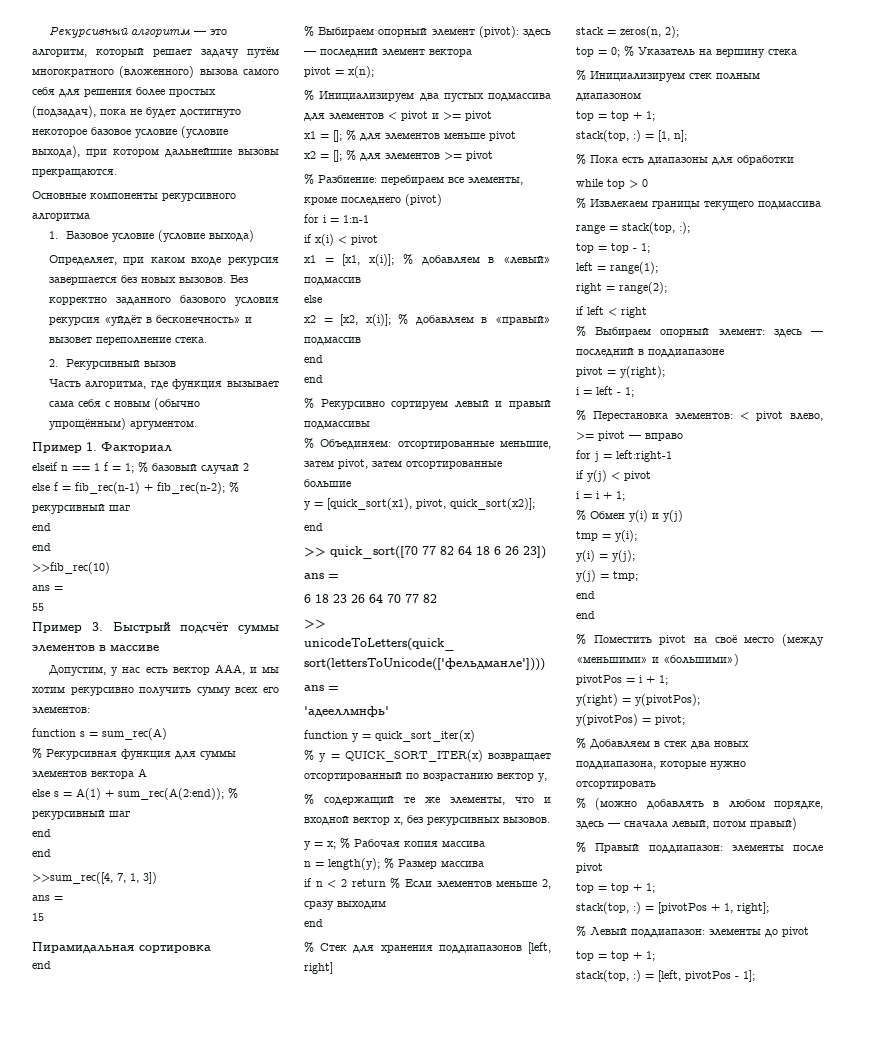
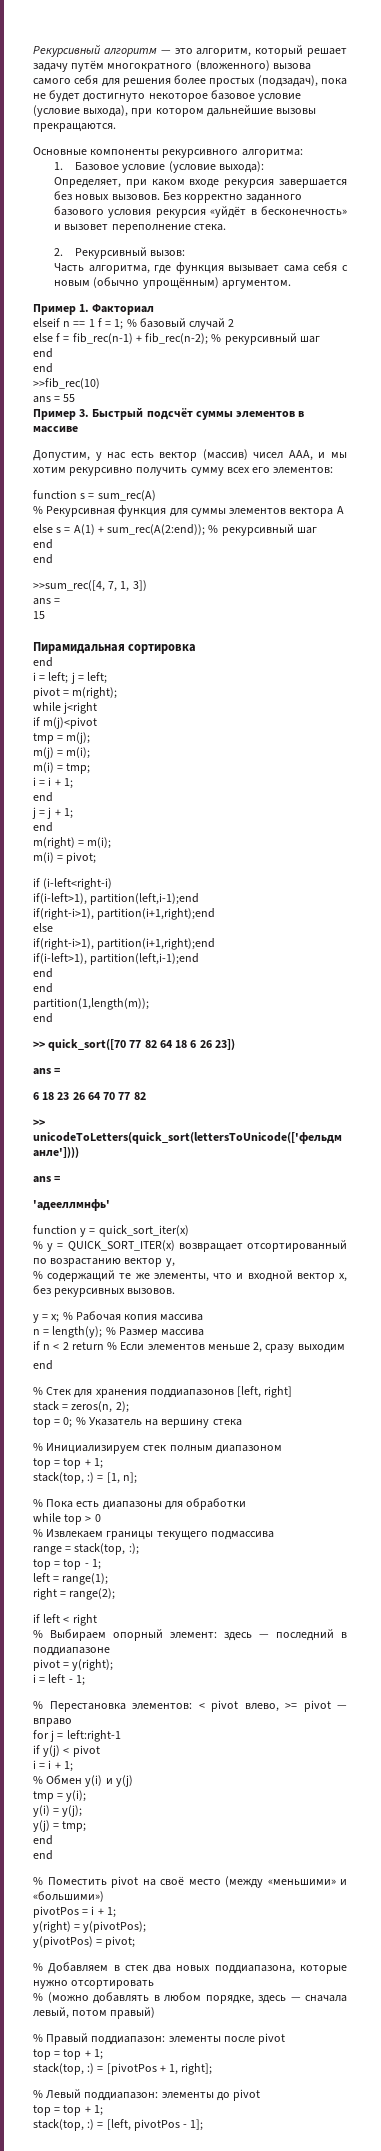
- Основные компоненты рекурсивного алгоритма
+ Основные компоненты рекурсивного алгоритма:
- 1. Базовое условие (условие выхода)
+ 1. Базовое условие (условие выхода):
- 2. Рекурсивный вызов
+ 2. Рекурсивный вызов:
  >>fib_rec(10)
- ans =
- 55
+ ans = 55
- Допустим, у нас есть вектор AAA, и мы хотим рекурсивно получить сумму всех его элементов:
+ Допустим, у нас есть вектор (массив) чисел AAA, и мы хотим рекурсивно получить сумму всех его элементов:
- % Выбираем опорный элемент (pivot): здесь — последний элемент вектора
- pivot = x(n);
- % Инициализируем два пустых подмассива для элементов < pivot и >= pivot
- x1 = []; % для элементов меньше pivot
- x2 = []; % для элементов >= pivot
- % Разбиение: перебираем все элементы, кроме последнего (pivot)
- for i = 1:n-1
- if x(i) < pivot
- x1 = [x1, x(i)]; % добавляем в «левый» подмассив
+ i = left; j = left;
+ pivot = m(right);
+ while j<right
+ if m(j)<pivot
+ tmp = m(j);
+ m(j) = m(i);
+ m(i) = tmp;
+ i = i + 1;
+ end
+ j = j + 1;
+ end
+ m(right) = m(i);
+ m(i) = pivot;
+ if (i-left<right-i)
+ if(i-left>1), partition(left,i-1);end
+ if(right-i>1), partition(i+1,right);end
  else
- x2 = [x2, x(i)]; % добавляем в «правый» подмассив
+ if(right-i>1), partition(i+1,right);end
+ if(i-left>1), partition(left,i-1);end
  end
  end
- % Рекурсивно сортируем левый и правый подмассивы
- % Объединяем: отсортированные меньшие, затем pivot, затем отсортированные большие
- y = [quick_sort(x1), pivot, quick_sort(x2)];
+ partition(1,length(m));

